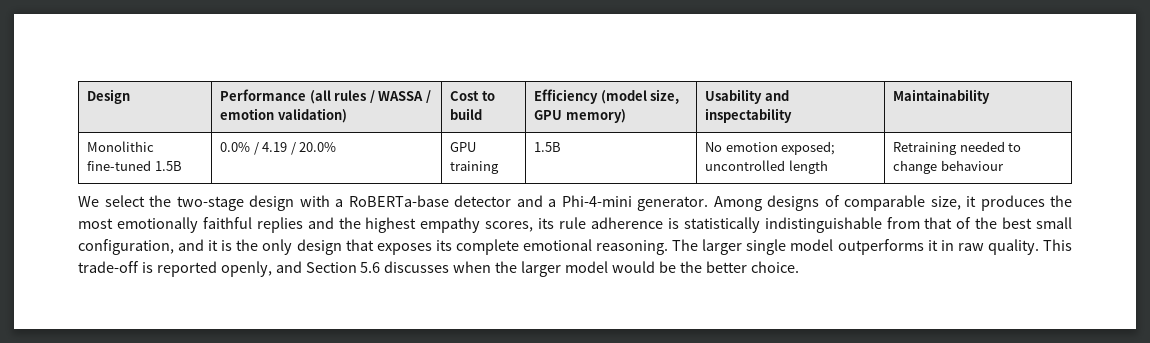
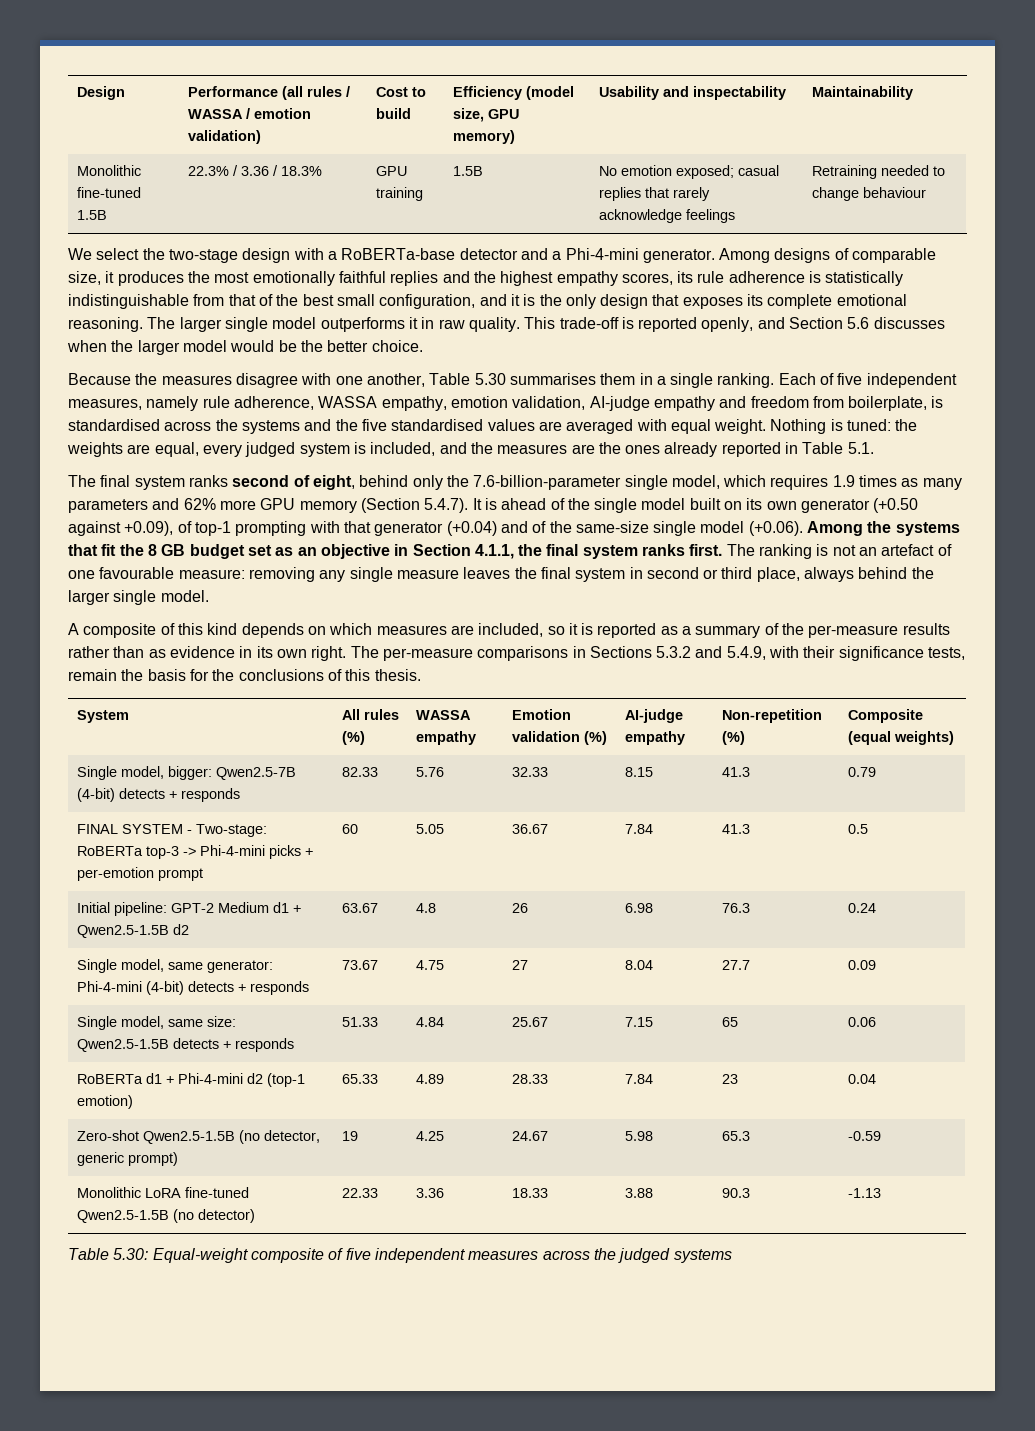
- Monolithic fine-tuned 1.5B | 0.0% / 4.19 / 20.0% | GPU training | 1.5B | No emotion exposed; uncontrolled length | Retraining needed to change behaviour
+ Monolithic fine-tuned 1.5B | 22.3% / 3.36 / 18.3% | GPU training | 1.5B | No emotion exposed; casual replies that rarely acknowledge feelings | Retraining needed to change behaviour
+ Because the measures disagree with one another, Table 5.30 summarises them in a single ranking. Each of five independent measures, namely rule adherence, WASSA empathy, emotion validation, AI-judge empathy and freedom from boilerplate, is standardised across the systems and the five standardised values are averaged with equal weight. Nothing is tuned: the weights are equal, every judged system is included, and the measures are the ones already reported in Table 5.1.
+ The final system ranks second of eight, behind only the 7.6-billion-parameter single model, which requires 1.9 times as many parameters and 62% more GPU memory (Section 5.4.7). It is ahead of the single model built on its own generator (+0.50 against +0.09), of top-1 prompting with that generator (+0.04) and of the same-size single model (+0.06). Among the systems that fit the 8 GB budget set as an objective in Section 4.1.1, the final system ranks first. The ranking is not an artefact of one favourable measure: removing any single measure leaves the final system in second or third place, always behind the larger single model.
+ A composite of this kind depends on which measures are included, so it is reported as a summary of the per-measure results rather than as evidence in its own right. The per-measure comparisons in Sections 5.3.2 and 5.4.9, with their significance tests, remain the basis for the conclusions of this thesis.
+ System | All rules (%) | WASSA empathy | Emotion validation (%) | AI-judge empathy | Non-repetition (%) | Composite (equal weights)
+ Single model, bigger: Qwen2.5-7B (4-bit) detects + responds | 82.33 | 5.76 | 32.33 | 8.15 | 41.3 | 0.79
+ FINAL SYSTEM - Two-stage: RoBERTa top-3 -> Phi-4-mini picks + per-emotion prompt | 60 | 5.05 | 36.67 | 7.84 | 41.3 | 0.5
+ Initial pipeline: GPT-2 Medium d1 + Qwen2.5-1.5B d2 | 63.67 | 4.8 | 26 | 6.98 | 76.3 | 0.24
+ Single model, same generator: Phi-4-mini (4-bit) detects + responds | 73.67 | 4.75 | 27 | 8.04 | 27.7 | 0.09
+ Single model, same size: Qwen2.5-1.5B detects + responds | 51.33 | 4.84 | 25.67 | 7.15 | 65 | 0.06
+ RoBERTa d1 + Phi-4-mini d2 (top-1 emotion) | 65.33 | 4.89 | 28.33 | 7.84 | 23 | 0.04
+ Zero-shot Qwen2.5-1.5B (no detector, generic prompt) | 19 | 4.25 | 24.67 | 5.98 | 65.3 | -0.59
+ Monolithic LoRA fine-tuned Qwen2.5-1.5B (no detector) | 22.33 | 3.36 | 18.33 | 3.88 | 90.3 | -1.13
+ Table 5.30: Equal-weight composite of five independent measures across the judged systems

